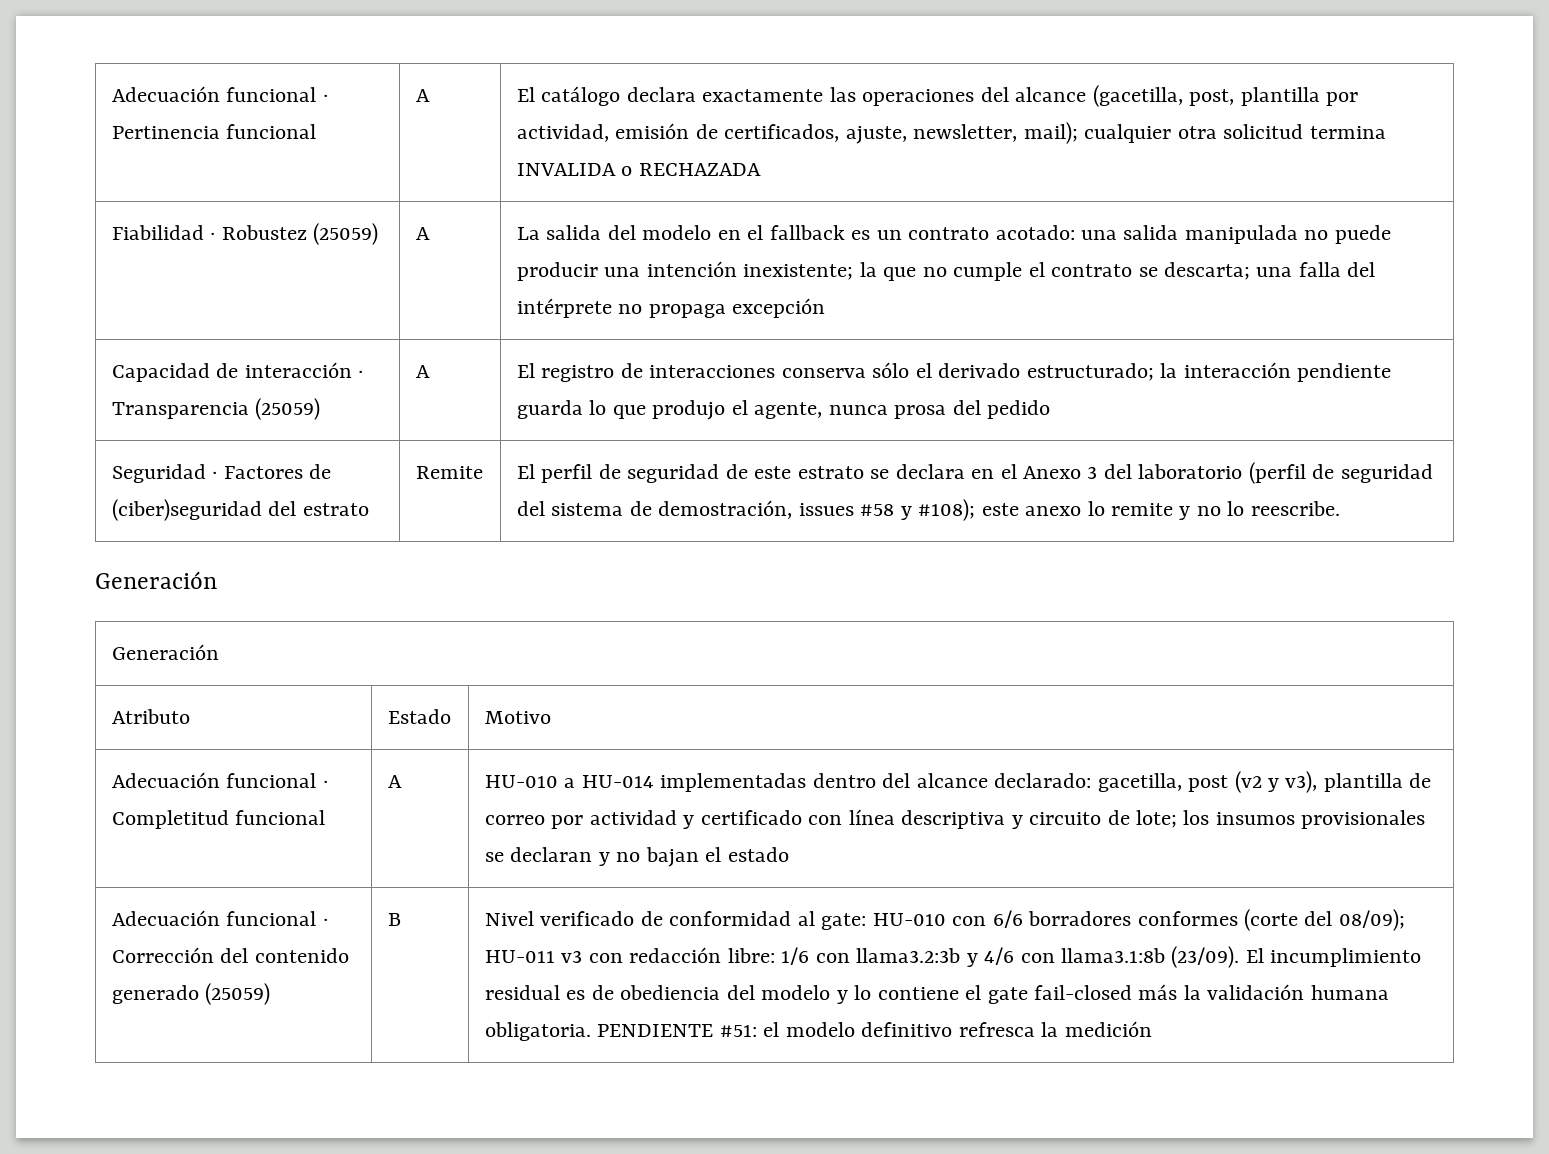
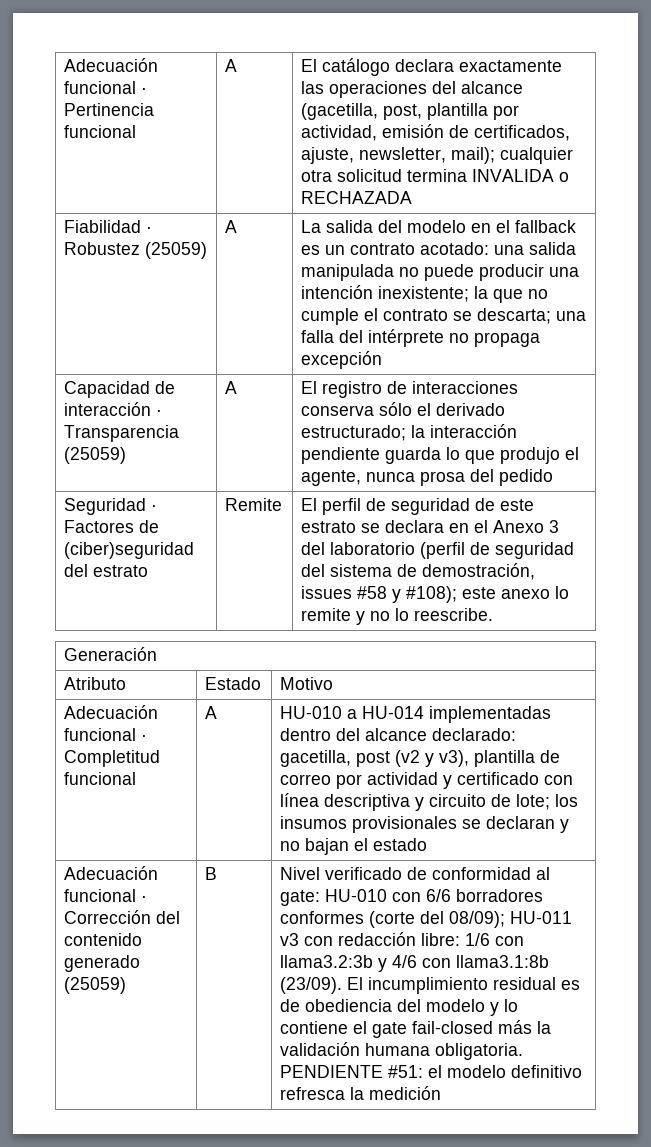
  El perfil de seguridad de este estrato se declara en el Anexo 3 del laboratorio (perfil de seguridad del sistema de demostración, issues #58 y #108); este anexo lo remite y no lo reescribe.
- Generación

